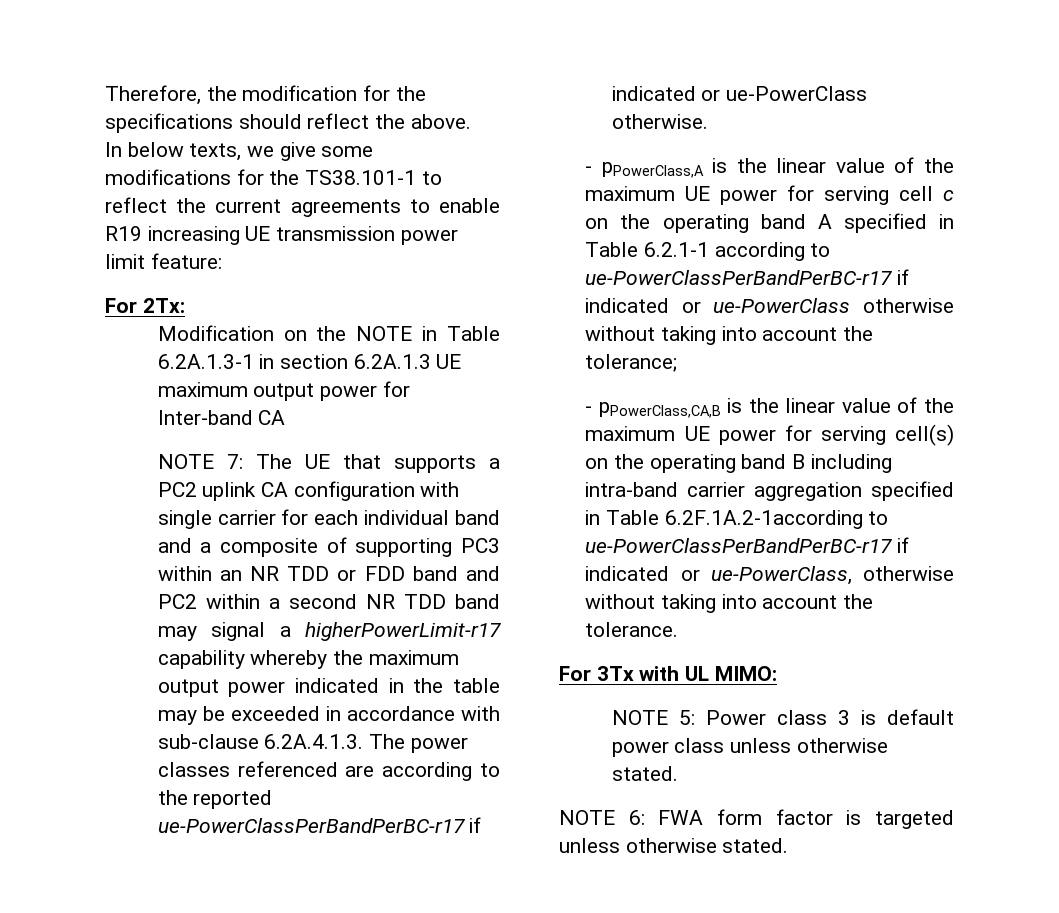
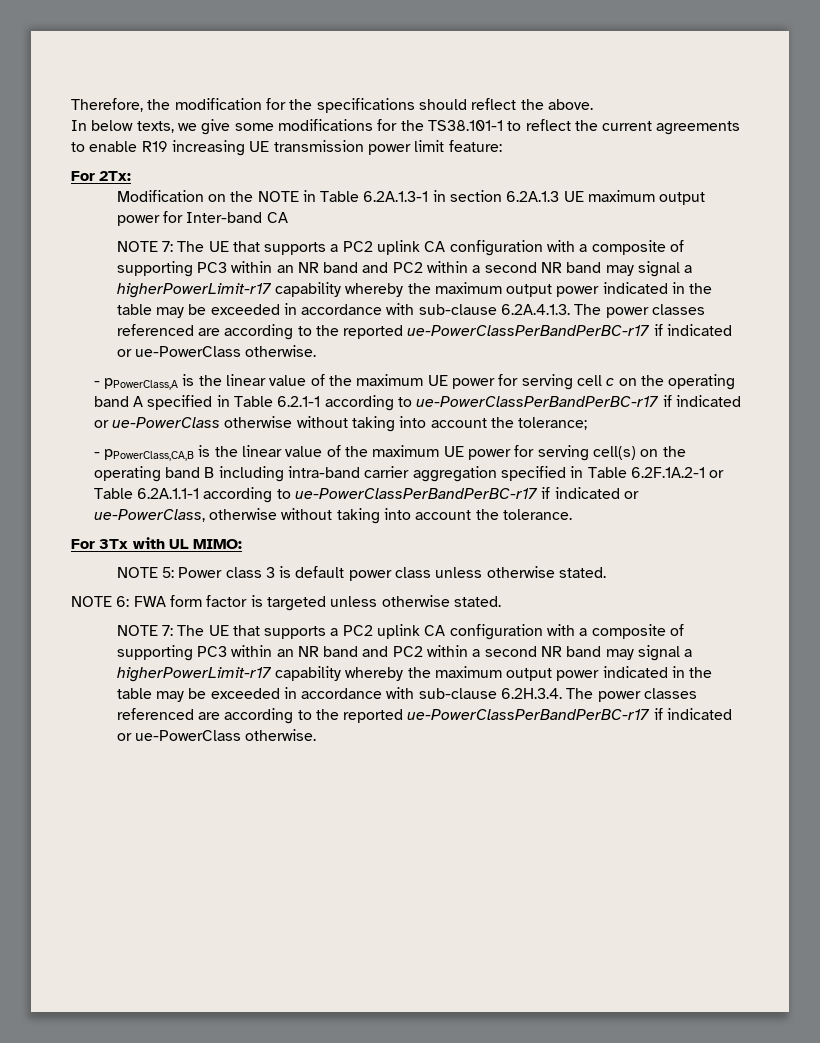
- NOTE 7: The UE that supports a PC2 uplink CA configuration with single carrier for each individual band and a composite of supporting PC3 within an NR TDD or FDD band and PC2 within a second NR TDD band may signal a higherPowerLimit-r17 capability whereby the maximum output power indicated in the table may be exceeded in accordance with sub-clause 6.2A.4.1.3. The power classes referenced are according to the reported ue-PowerClassPerBandPerBC-r17 if indicated or ue-PowerClass otherwise.
+ NOTE 7: The UE that supports a PC2 uplink CA configuration with a composite of supporting PC3 within an NR band and PC2 within a second NR band may signal a higherPowerLimit-r17 capability whereby the maximum output power indicated in the table may be exceeded in accordance with sub-clause 6.2A.4.1.3. The power classes referenced are according to the reported ue-PowerClassPerBandPerBC-r17 if indicated or ue-PowerClass otherwise.
- - pPowerClass,CA,B is the linear value of the maximum UE power for serving cell(s) on the operating band B including intra-band carrier aggregation specified in Table 6.2F.1A.2-1according to ue-PowerClassPerBandPerBC-r17 if indicated or ue-PowerClass, otherwise without taking into account the tolerance.
+ - pPowerClass,CA,B is the linear value of the maximum UE power for serving cell(s) on the operating band B including intra-band carrier aggregation specified in Table 6.2F.1A.2-1 or Table 6.2A.1.1-1 according to ue-PowerClassPerBandPerBC-r17 if indicated or ue-PowerClass, otherwise without taking into account the tolerance.
+ NOTE 7: The UE that supports a PC2 uplink CA configuration with a composite of supporting PC3 within an NR band and PC2 within a second NR band may signal a higherPowerLimit-r17 capability whereby the maximum output power indicated in the table may be exceeded in accordance with sub-clause 6.2H.3.4. The power classes referenced are according to the reported ue-PowerClassPerBandPerBC-r17 if indicated or ue-PowerClass otherwise.

